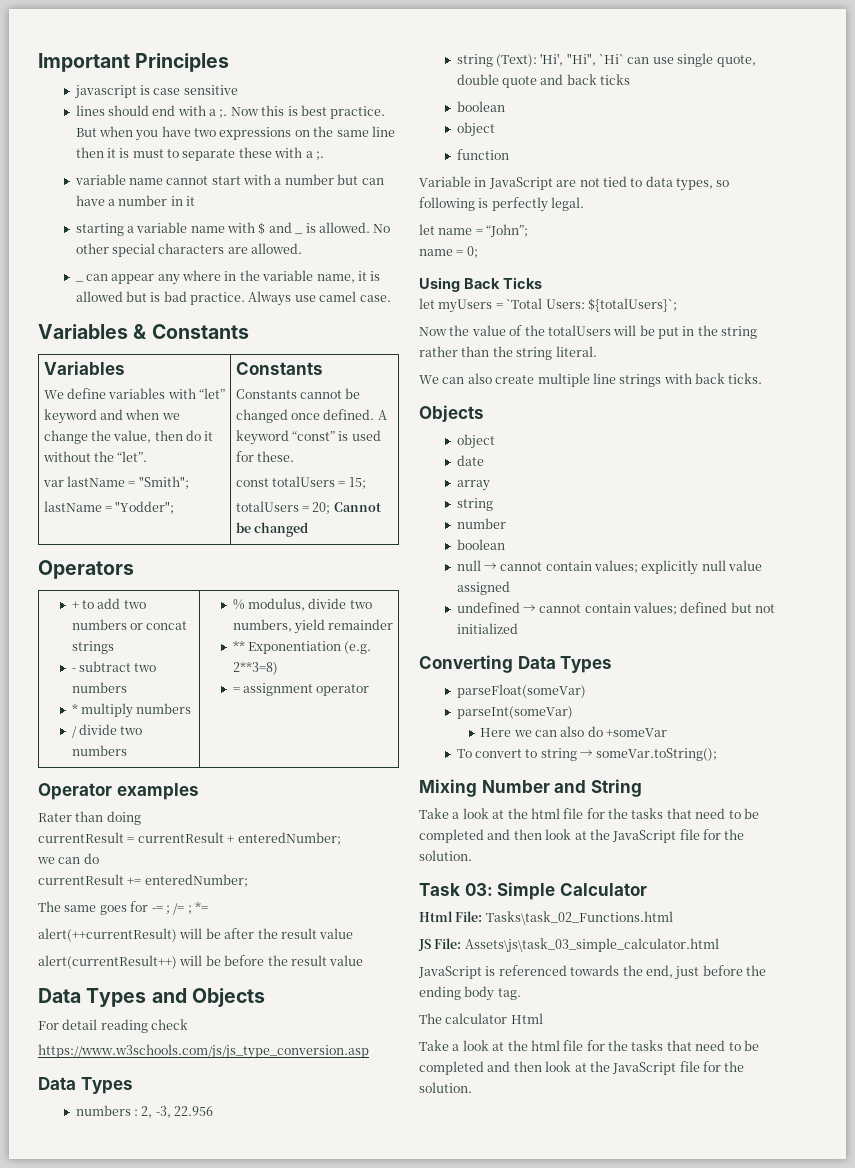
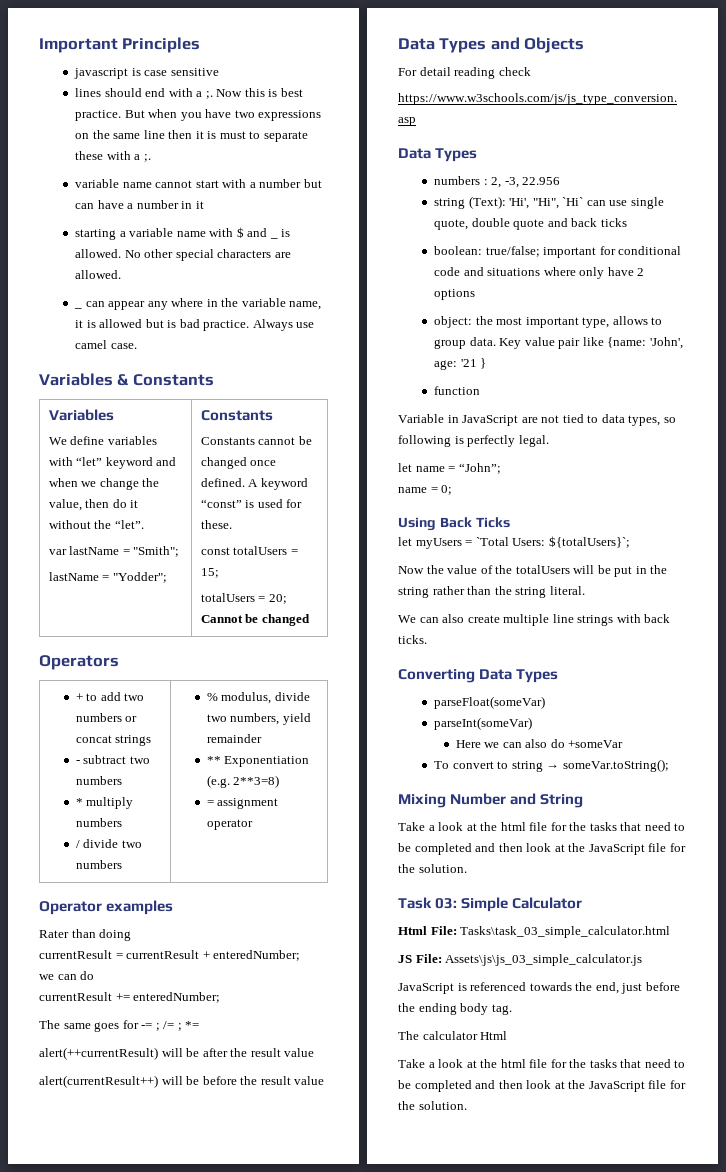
  string (Text): 'Hi', "Hi", `Hi` can use single quote, double quote and back ticks
- boolean
- object
+ boolean: true/false; important for conditional code and situations where only have 2 options
+ object: the most important type, allows to group data. Key value pair like {name: 'John', age: '21 }
  We can also create multiple line strings with back ticks.
- Objects
- object
- date
- array
- string
- number
- boolean
- null → cannot contain values; explicitly null value assigned
- undefined → cannot contain values; defined but not initialized
- Html File: Tasks\task_02_Functions.html
+ Html File: Tasks\task_03_simple_calculator.html
- JS File: Assets\js\task_03_simple_calculator.html
+ JS File: Assets\js\js_03_simple_calculator.js

